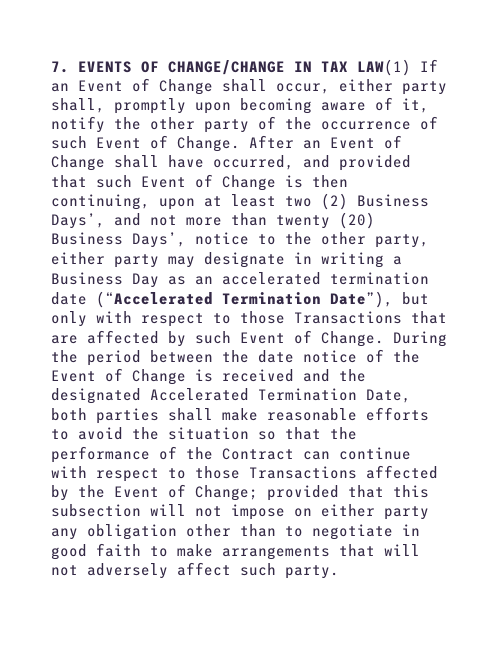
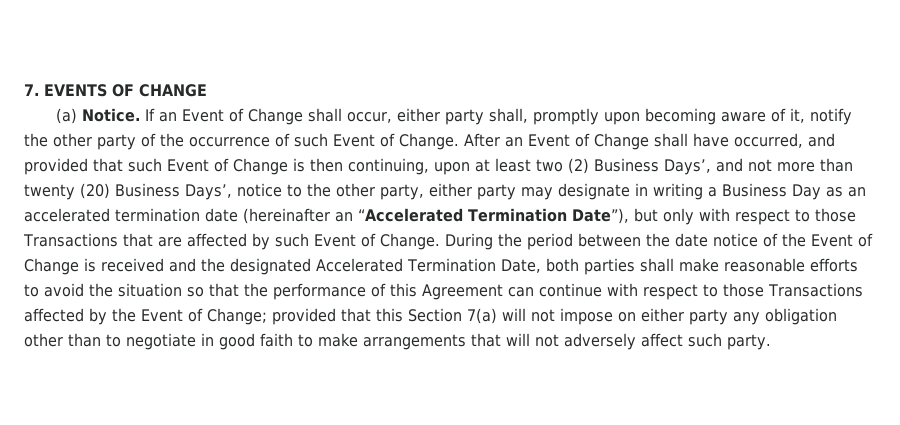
- 7. EVENTS OF CHANGE/CHANGE IN TAX LAW(1) If an Event of Change shall occur, either party shall, promptly upon becoming aware of it, notify the other party of the occurrence of such Event of Change.
+ 7. EVENTS OF CHANGE
+ (a) Notice. If an Event of Change shall occur, either party shall, promptly upon becoming aware of it, notify the other party of the occurrence of such Event of Change.
- After an Event of Change shall have occurred, and provided that such Event of Change is then continuing, upon at least two (2) Business Days’, and not more than twenty (20) Business Days’, notice to the other party, either party may designate in writing a Business Day as an accelerated termination date (“Accelerated Termination Date”), but only with respect to those Transactions that are affected by such Event of Change.
+ After an Event of Change shall have occurred, and provided that such Event of Change is then continuing, upon at least two (2) Business Days’, and not more than twenty (20) Business Days’, notice to the other party, either party may designate in writing a Business Day as an accelerated termination date (hereinafter an “Accelerated Termination Date”), but only with respect to those Transactions that are affected by such Event of Change.
- During the period between the date notice of the Event of Change is received and the designated Accelerated Termination Date, both parties shall make reasonable efforts to avoid the situation so that the performance of the Contract can continue with respect to those Transactions affected by the Event of Change;
+ During the period between the date notice of the Event of Change is received and the designated Accelerated Termination Date, both parties shall make reasonable efforts to avoid the situation so that the performance of this Agreement can continue with respect to those Transactions affected by the Event of Change;
- provided that this subsection will not impose on either party any obligation other than to negotiate in good faith to make arrangements that will not adversely affect such party.
+ provided that this Section 7(a) will not impose on either party any obligation other than to negotiate in good faith to make arrangements that will not adversely affect such party.

